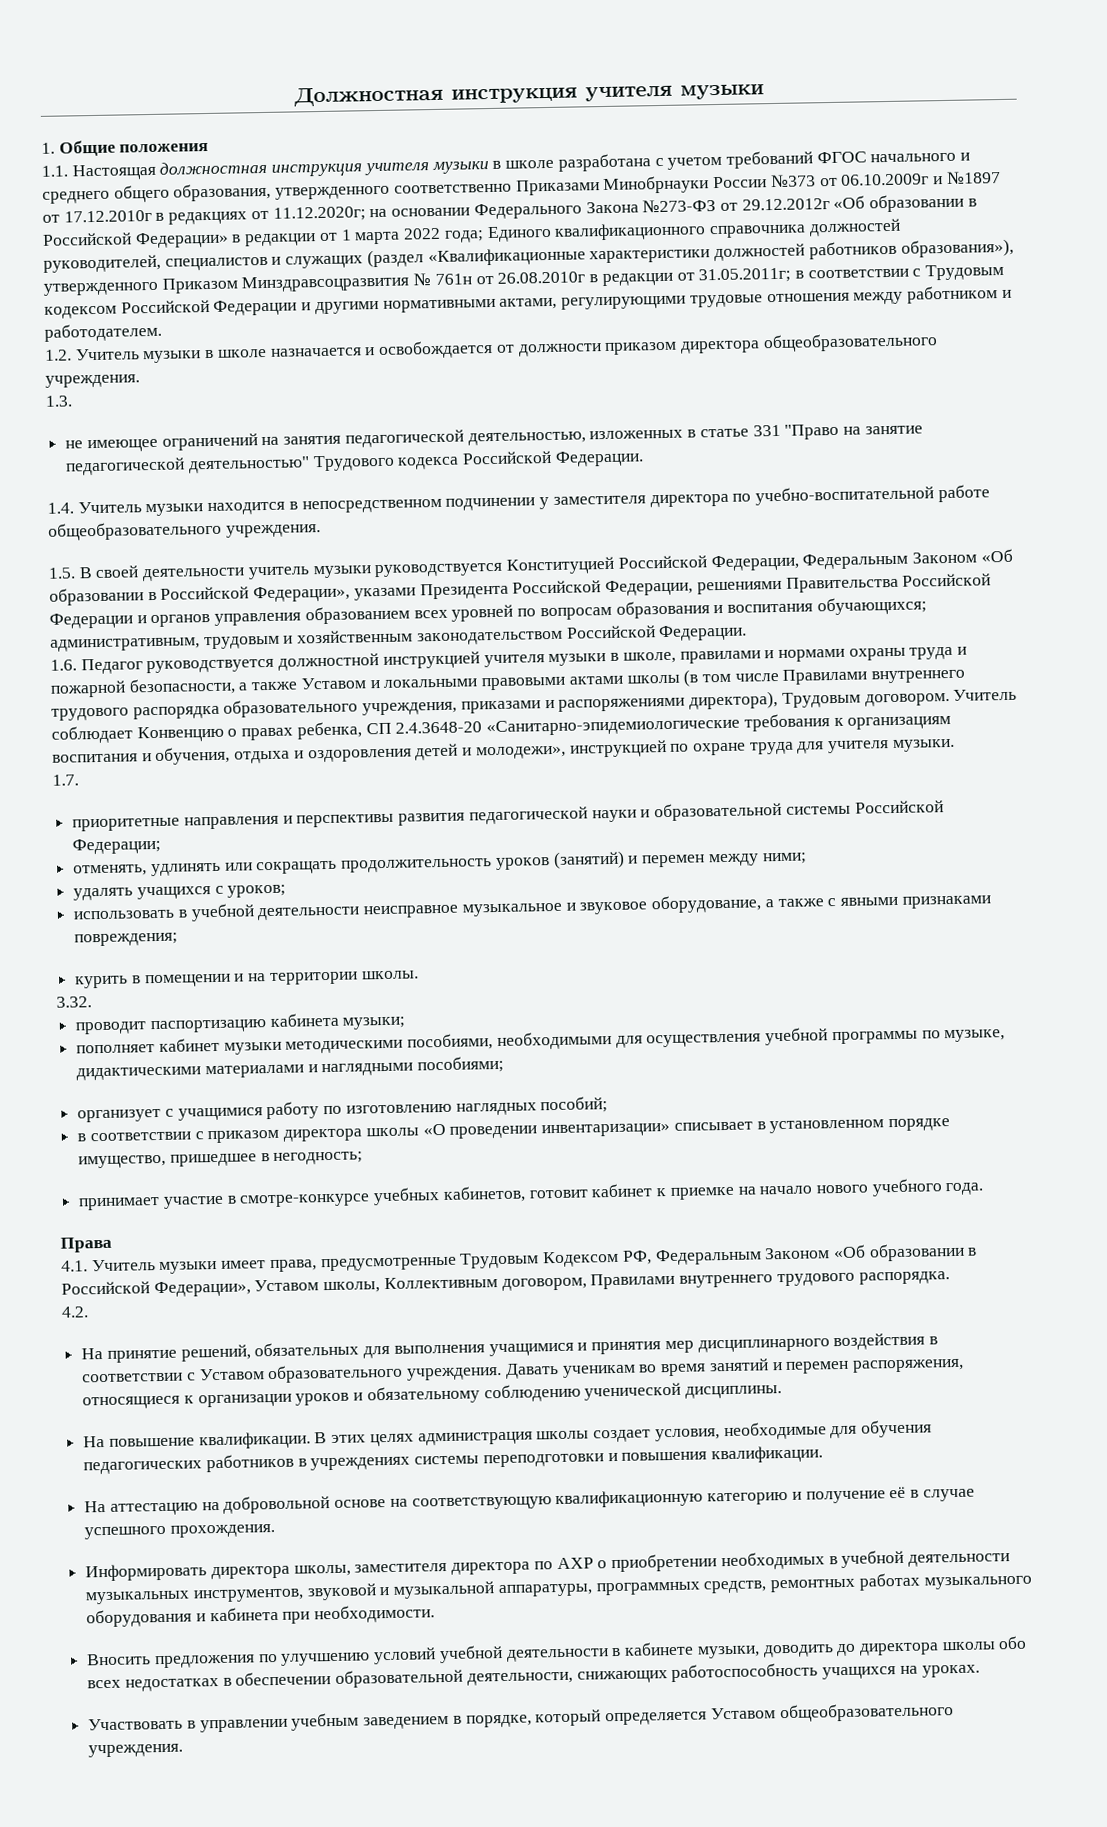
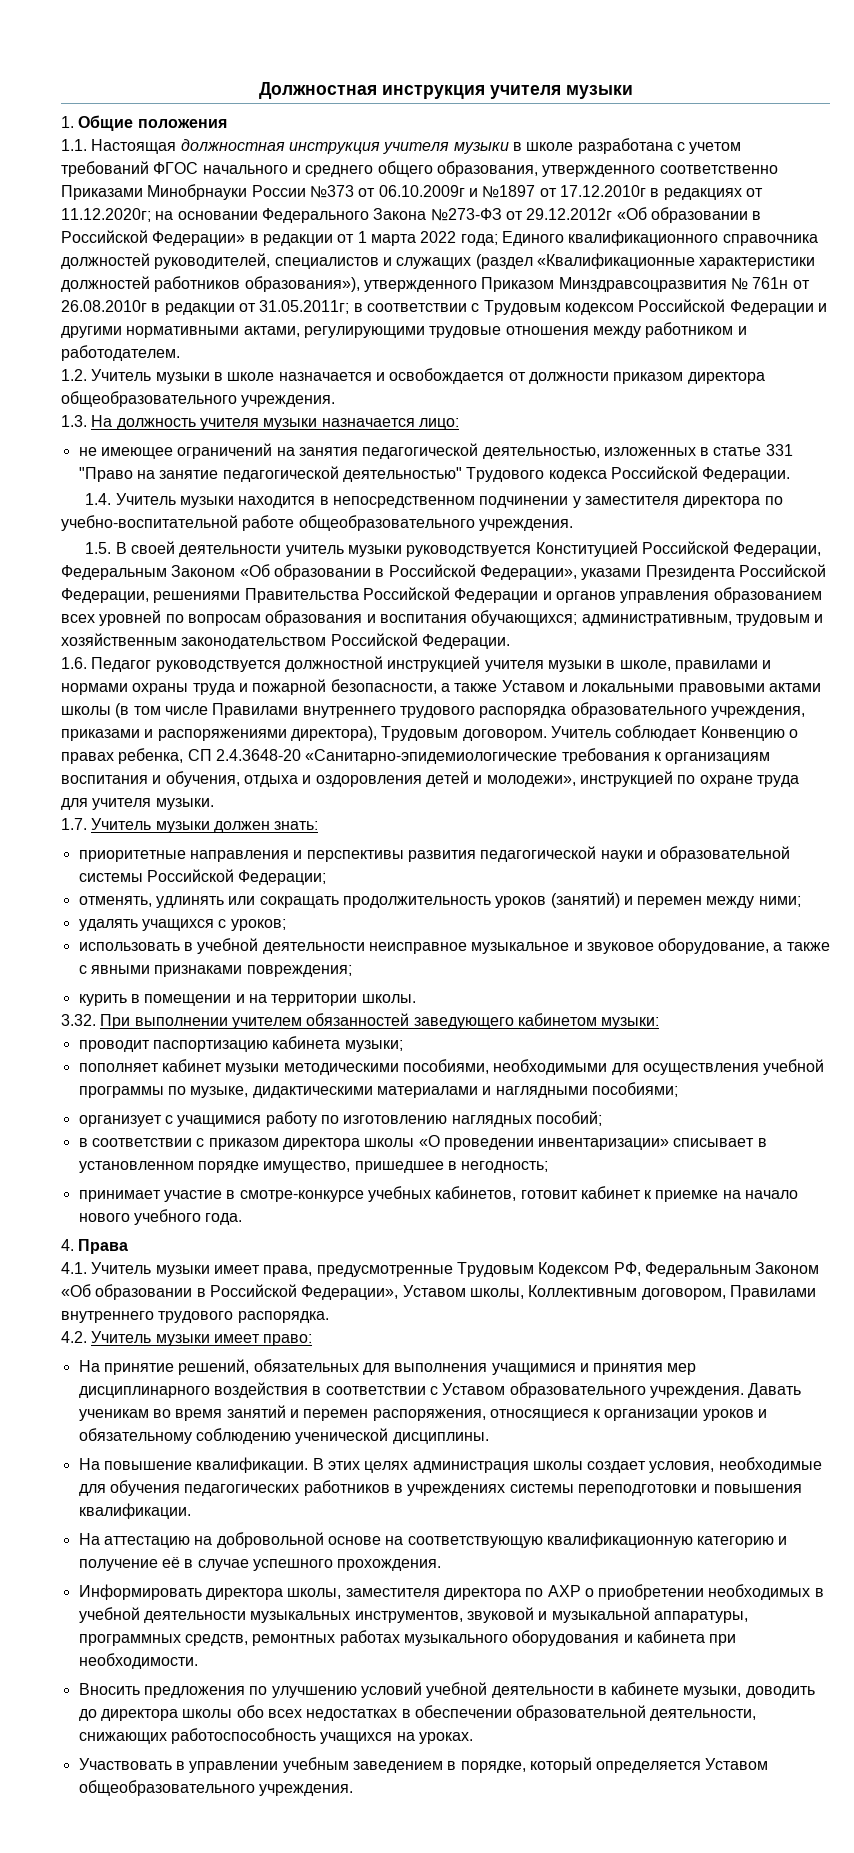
- 1.3.
+ 1.3. На должность учителя музыки назначается лицо:
- 1.7.
+ 1.7. Учитель музыки должен знать:
- 3.32.
+ 3.32. При выполнении учителем обязанностей заведующего кабинетом музыки:
- Права
+ 4. Права
- 4.2.
+ 4.2. Учитель музыки имеет право:

